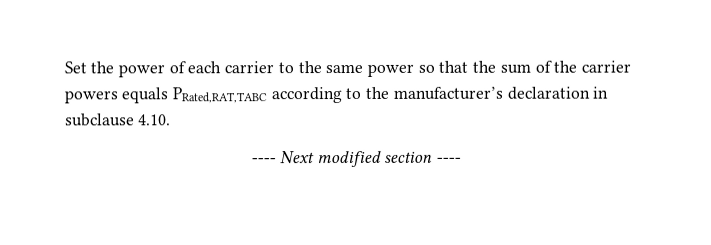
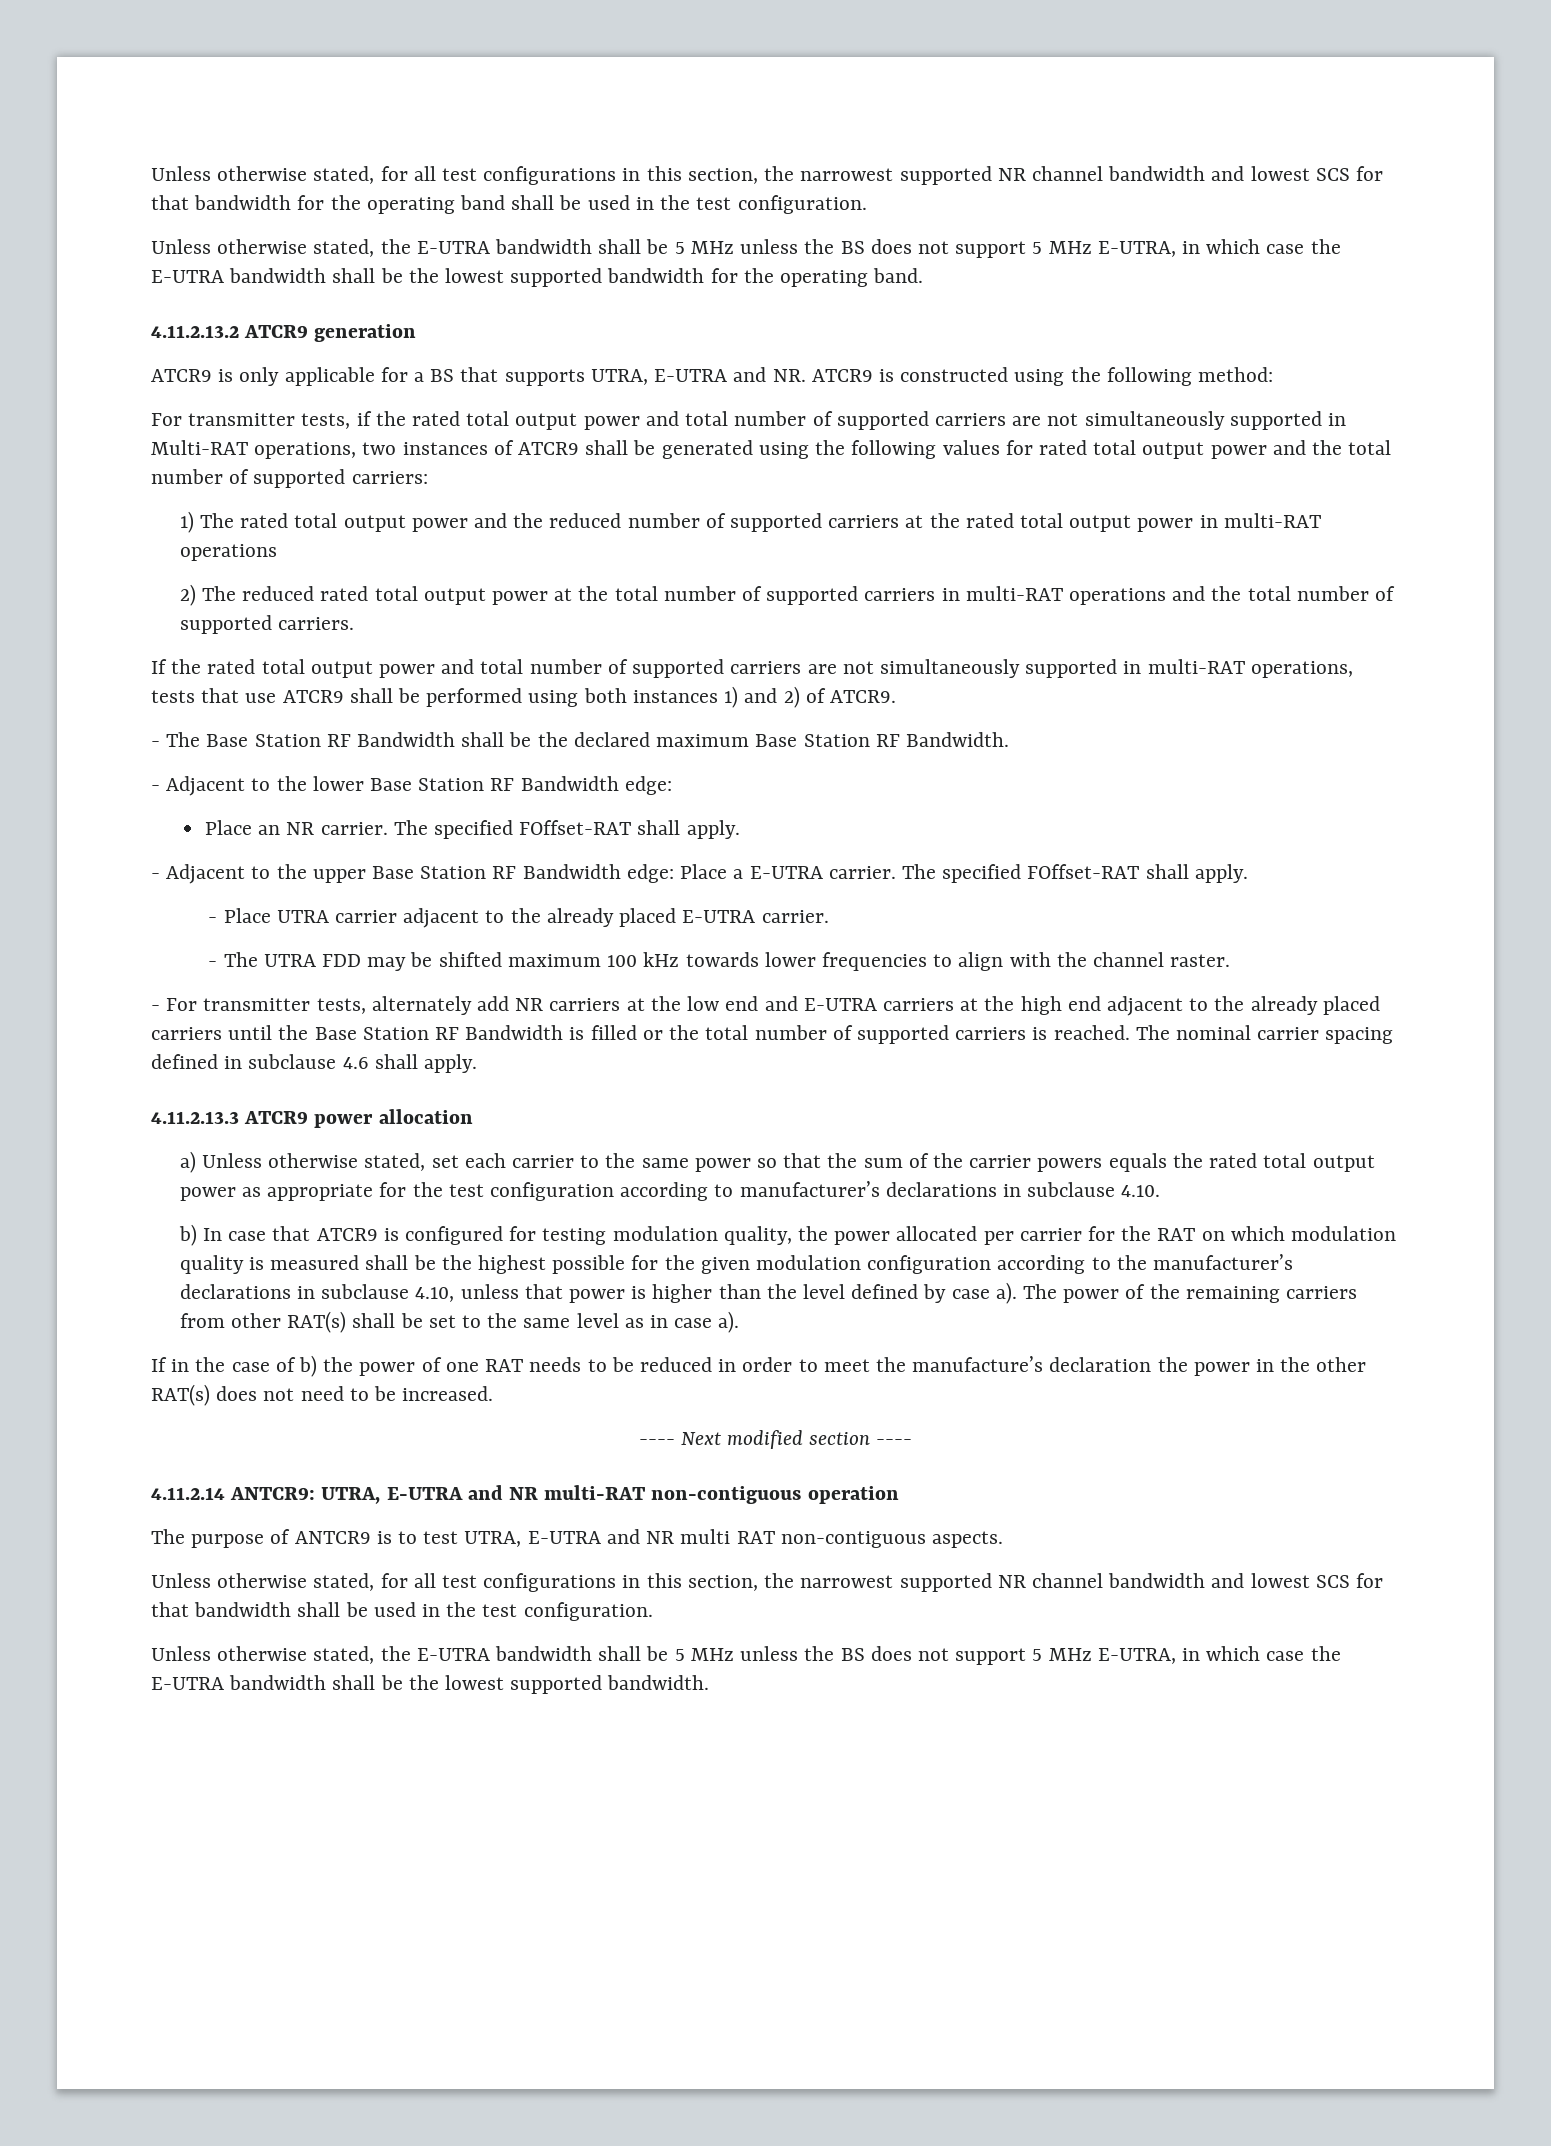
- Set the power of each carrier to the same power so that the sum of the carrier powers equals PRated,RAT,TABC according to the manufacturer’s declaration in subclause 4.10.
+ Unless otherwise stated, for all test configurations in this section, the narrowest supported NR channel bandwidth and lowest SCS for that bandwidth for the operating band shall be used in the test configuration.
+ Unless otherwise stated, the E-UTRA bandwidth shall be 5 MHz unless the BS does not support 5 MHz E-UTRA, in which case the E-UTRA bandwidth shall be the lowest supported bandwidth for the operating band.
+ 4.11.2.13.2 ATCR9 generation
+ ATCR9 is only applicable for a BS that supports UTRA, E-UTRA and NR. ATCR9 is constructed using the following method:
+ For transmitter tests, if the rated total output power and total number of supported carriers are not simultaneously supported in Multi-RAT operations, two instances of ATCR9 shall be generated using the following values for rated total output power and the total number of supported carriers:
+ 1) The rated total output power and the reduced number of supported carriers at the rated total output power in multi-RAT operations
+ 2) The reduced rated total output power at the total number of supported carriers in multi-RAT operations and the total number of supported carriers.
+ If the rated total output power and total number of supported carriers are not simultaneously supported in multi-RAT operations, tests that use ATCR9 shall be performed using both instances 1) and 2) of ATCR9.
+ - The Base Station RF Bandwidth shall be the declared maximum Base Station RF Bandwidth.
+ - Adjacent to the lower Base Station RF Bandwidth edge:
+ Place an NR carrier. The specified FOffset-RAT shall apply.
+ - Adjacent to the upper Base Station RF Bandwidth edge: Place a E-UTRA carrier. The specified FOffset-RAT shall apply.
+ - Place UTRA carrier adjacent to the already placed E-UTRA carrier.
+ - The UTRA FDD may be shifted maximum 100 kHz towards lower frequencies to align with the channel raster.
+ - For transmitter tests, alternately add NR carriers at the low end and E-UTRA carriers at the high end adjacent to the already placed carriers until the Base Station RF Bandwidth is filled or the total number of supported carriers is reached. The nominal carrier spacing defined in subclause 4.6 shall apply.
+ 4.11.2.13.3 ATCR9 power allocation
+ a) Unless otherwise stated, set each carrier to the same power so that the sum of the carrier powers equals the rated total output power as appropriate for the test configuration according to manufacturer’s declarations in subclause 4.10.
+ b) In case that ATCR9 is configured for testing modulation quality, the power allocated per carrier for the RAT on which modulation quality is measured shall be the highest possible for the given modulation configuration according to the manufacturer’s declarations in subclause 4.10, unless that power is higher than the level defined by case a). The power of the remaining carriers from other RAT(s) shall be set to the same level as in case a).
+ If in the case of b) the power of one RAT needs to be reduced in order to meet the manufacture’s declaration the power in the other RAT(s) does not need to be increased.
+ 4.11.2.14 ANTCR9: UTRA, E-UTRA and NR multi-RAT non-contiguous operation
+ The purpose of ANTCR9 is to test UTRA, E-UTRA and NR multi RAT non-contiguous aspects.
+ Unless otherwise stated, for all test configurations in this section, the narrowest supported NR channel bandwidth and lowest SCS for that bandwidth shall be used in the test configuration.
+ Unless otherwise stated, the E-UTRA bandwidth shall be 5 MHz unless the BS does not support 5 MHz E-UTRA, in which case the E-UTRA bandwidth shall be the lowest supported bandwidth.

